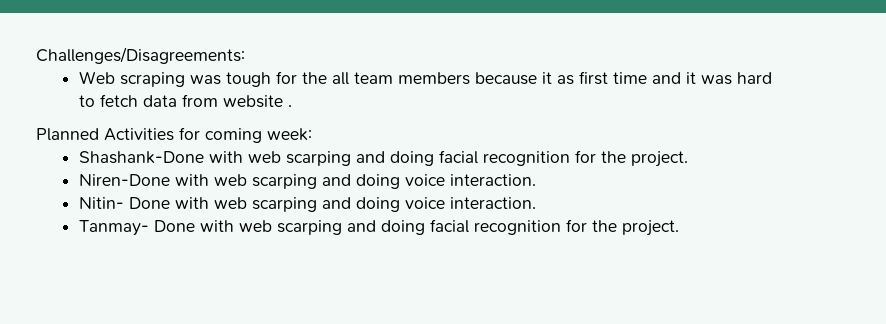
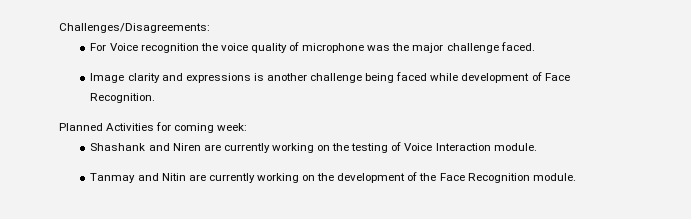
- Web scraping was tough for the all team members because it as first time and it was hard to fetch data from website .
+ For Voice recognition the voice quality of microphone was the major challenge faced.
+ Image clarity and expressions is another challenge being faced while development of Face Recognition.
- Shashank-Done with web scarping and doing facial recognition for the project.
- Niren-Done with web scarping and doing voice interaction.
- Nitin- Done with web scarping and doing voice interaction.
- Tanmay- Done with web scarping and doing facial recognition for the project.
+ Shashank and Niren are currently working on the testing of Voice Interaction module.
+ Tanmay and Nitin are currently working on the development of the Face Recognition module.

